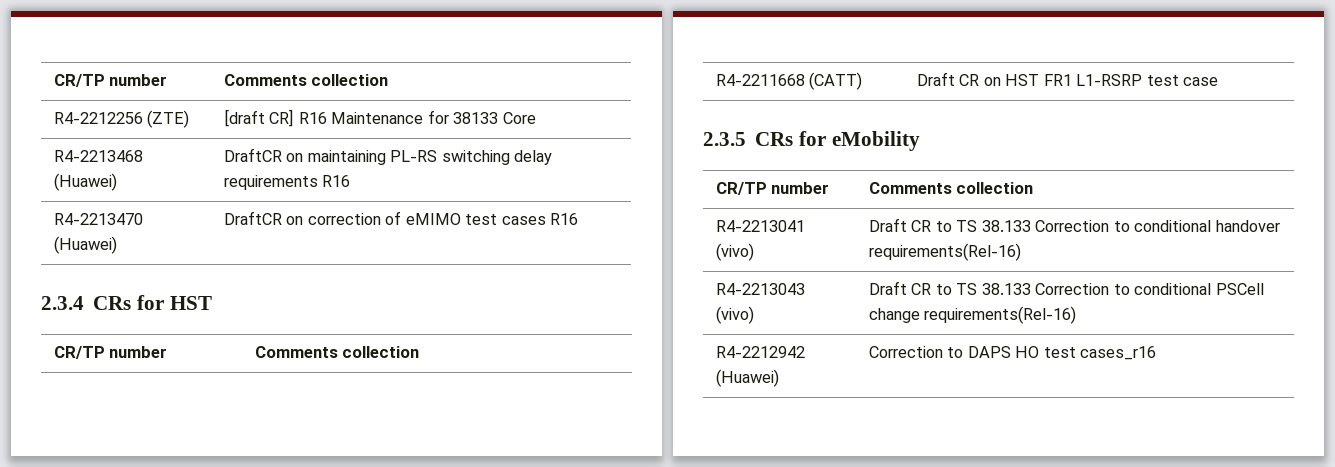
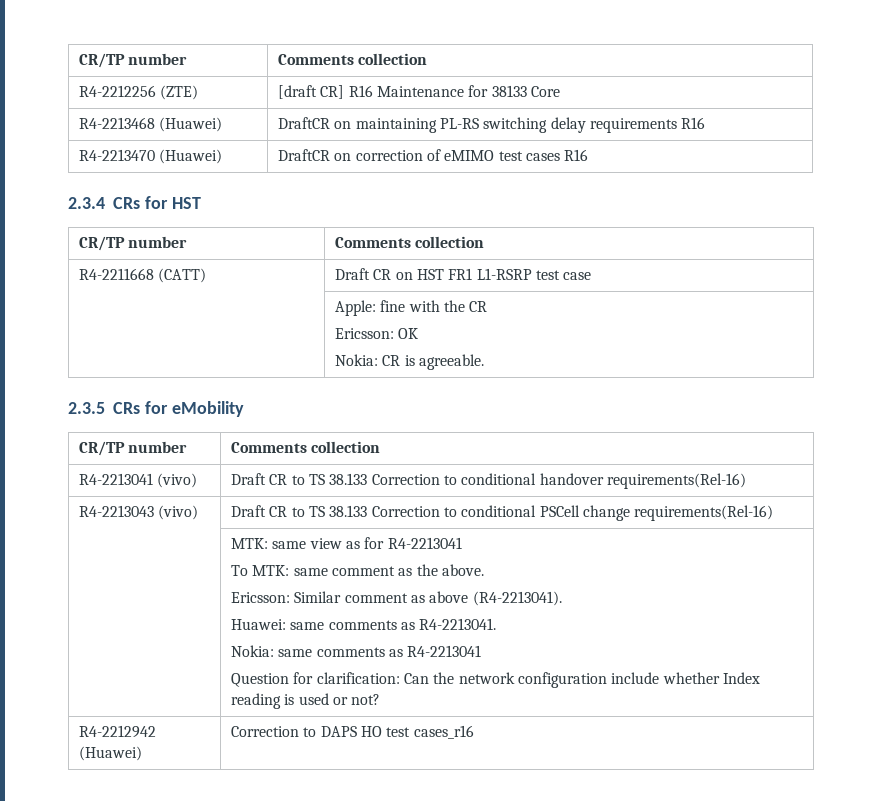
+ | Apple: fine with the CR
+ Ericsson: OK
+ Nokia: CR is agreeable.
+ MTK: same view as for R4-2213041
+ To MTK: same comment as the above.
+ Ericsson: Similar comment as above (R4-2213041).
+ Huawei: same comments as R4-2213041.
+ Nokia: same comments as R4-2213041
+ Question for clarification: Can the network configuration include whether Index reading is used or not?

